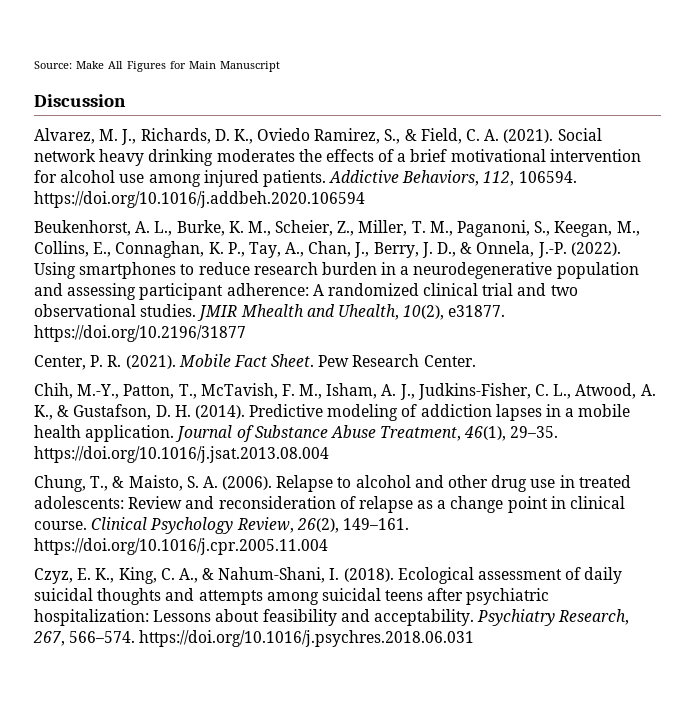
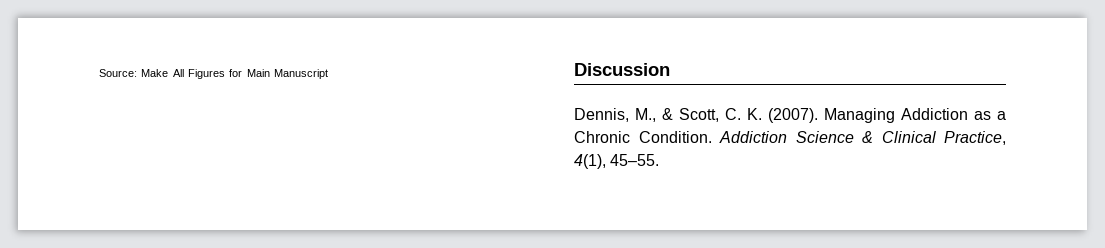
- Alvarez, M. J., Richards, D. K., Oviedo Ramirez, S., & Field, C. A. (2021). Social network heavy drinking moderates the effects of a brief motivational intervention for alcohol use among injured patients. Addictive Behaviors, 112, 106594. https://doi.org/10.1016/j.addbeh.2020.106594
- Beukenhorst, A. L., Burke, K. M., Scheier, Z., Miller, T. M., Paganoni, S., Keegan, M., Collins, E., Connaghan, K. P., Tay, A., Chan, J., Berry, J. D., & Onnela, J.-P. (2022). Using smartphones to reduce research burden in a neurodegenerative population and assessing participant adherence: A randomized clinical trial and two observational studies. JMIR Mhealth and Uhealth, 10(2), e31877. https://doi.org/10.2196/31877
- Center, P. R. (2021). Mobile Fact Sheet. Pew Research Center.
- Chih, M.-Y., Patton, T., McTavish, F. M., Isham, A. J., Judkins-Fisher, C. L., Atwood, A. K., & Gustafson, D. H. (2014). Predictive modeling of addiction lapses in a mobile health application. Journal of Substance Abuse Treatment, 46(1), 29–35. https://doi.org/10.1016/j.jsat.2013.08.004
- Chung, T., & Maisto, S. A. (2006). Relapse to alcohol and other drug use in treated adolescents: Review and reconsideration of relapse as a change point in clinical course. Clinical Psychology Review, 26(2), 149–161. https://doi.org/10.1016/j.cpr.2005.11.004
- Czyz, E. K., King, C. A., & Nahum-Shani, I. (2018). Ecological assessment of daily suicidal thoughts and attempts among suicidal teens after psychiatric hospitalization: Lessons about feasibility and acceptability. Psychiatry Research, 267, 566–574. https://doi.org/10.1016/j.psychres.2018.06.031
+ Dennis, M., & Scott, C. K. (2007). Managing Addiction as a Chronic Condition. Addiction Science & Clinical Practice, 4(1), 45–55.

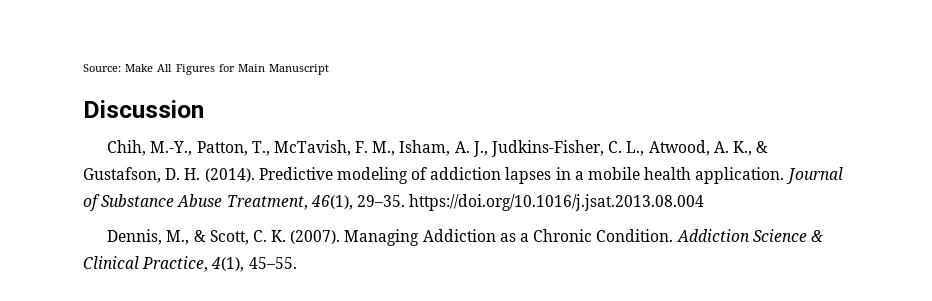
+ Chih, M.-Y., Patton, T., McTavish, F. M., Isham, A. J., Judkins-Fisher, C. L., Atwood, A. K., & Gustafson, D. H. (2014). Predictive modeling of addiction lapses in a mobile health application. Journal of Substance Abuse Treatment, 46(1), 29–35. https://doi.org/10.1016/j.jsat.2013.08.004

